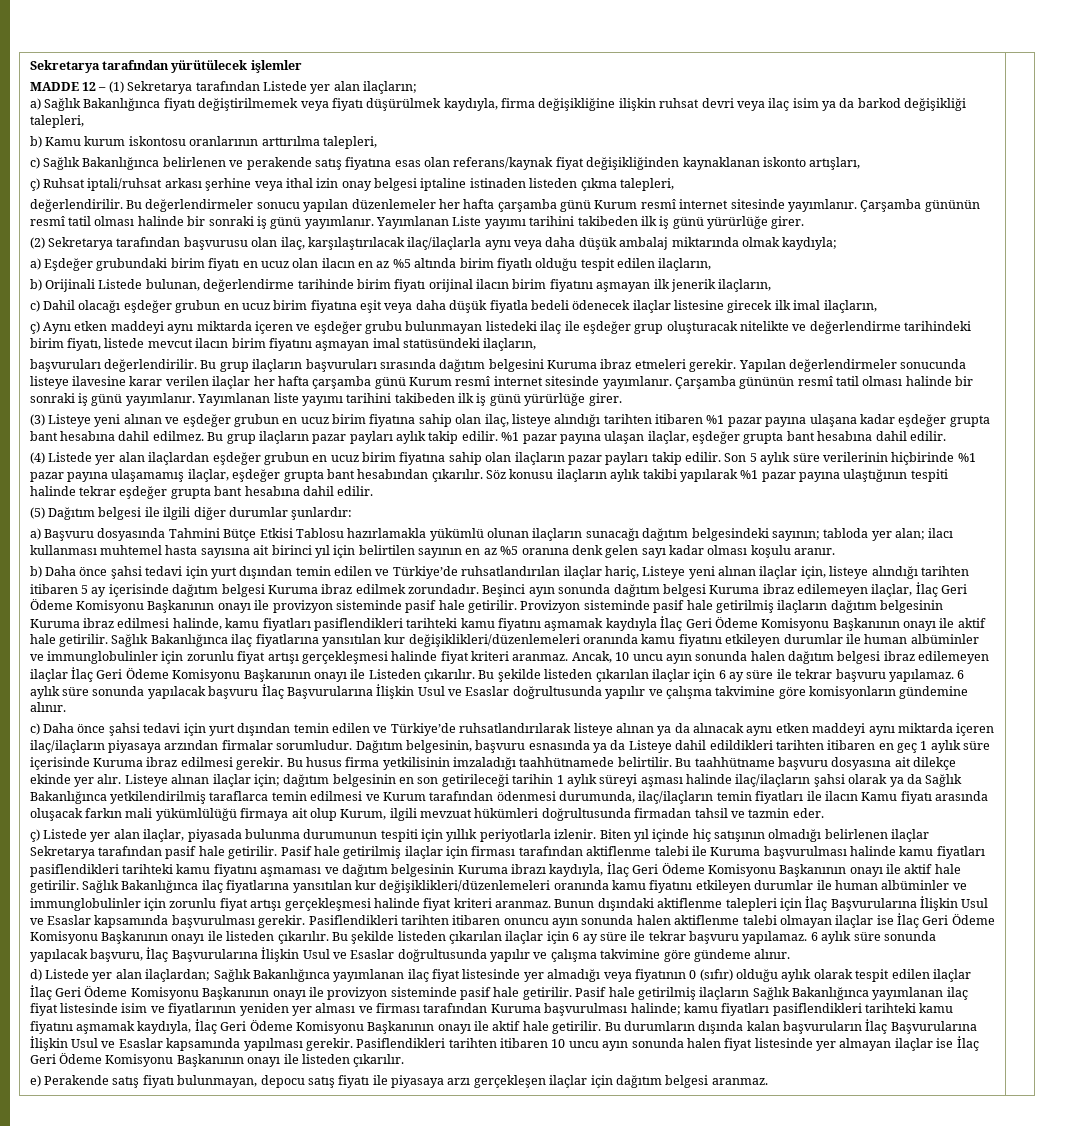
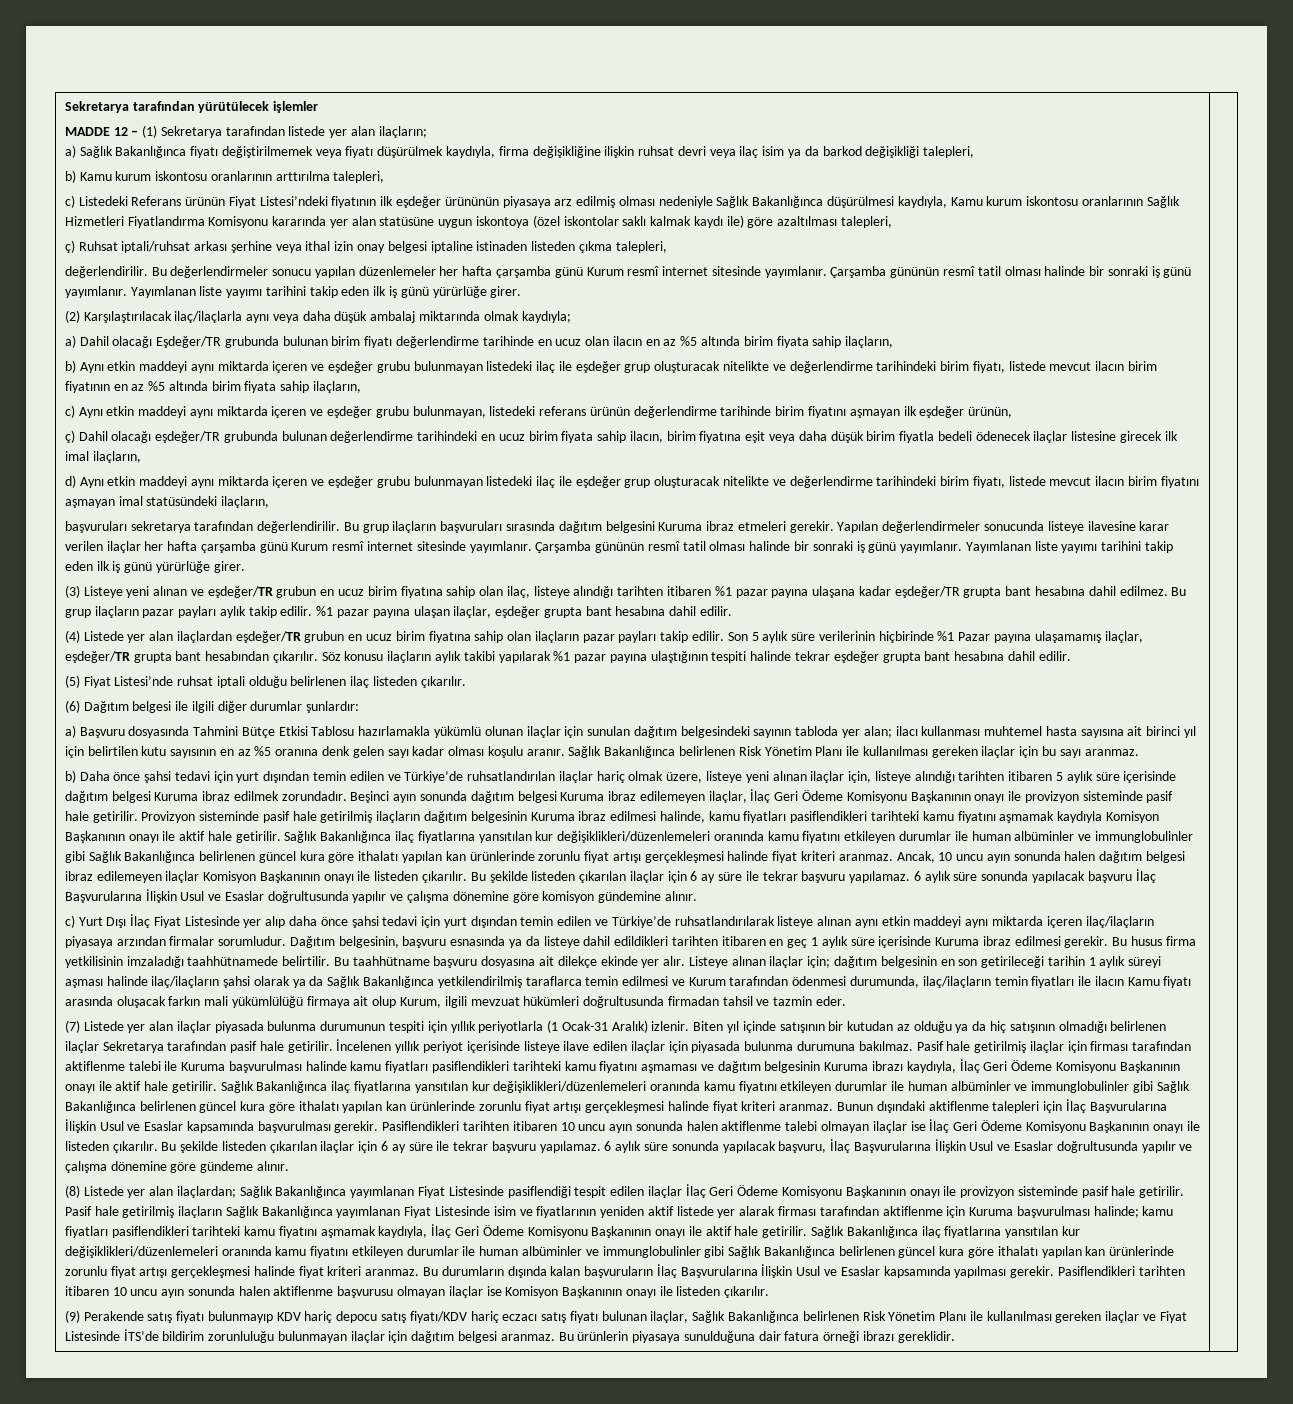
- MADDE 12 – (1) Sekretarya tarafından Listede yer alan ilaçların;
+ MADDE 12 – (1) Sekretarya tarafından listede yer alan ilaçların;
- c) Sağlık Bakanlığınca belirlenen ve perakende satış fiyatına esas olan referans/kaynak fiyat değişikliğinden kaynaklanan iskonto artışları,
+ c) Listedeki Referans ürünün Fiyat Listesi’ndeki fiyatının ilk eşdeğer ürününün piyasaya arz edilmiş olması nedeniyle Sağlık Bakanlığınca düşürülmesi kaydıyla, Kamu kurum iskontosu oranlarının Sağlık Hizmetleri Fiyatlandırma Komisyonu kararında yer alan statüsüne uygun iskontoya (özel iskontolar saklı kalmak kaydı ile) göre azaltılması talepleri,
- Bu değerlendirmeler sonucu yapılan düzenlemeler her hafta çarşamba günü Kurum resmî internet sitesinde yayımlanır. Çarşamba gününün resmî tatil olması halinde bir sonraki iş günü yayımlanır. Yayımlanan Liste yayımı tarihini takibeden ilk iş günü yürürlüğe girer.
+ Bu değerlendirmeler sonucu yapılan düzenlemeler her hafta çarşamba günü Kurum resmî internet sitesinde yayımlanır. Çarşamba gününün resmî tatil olması halinde bir sonraki iş günü yayımlanır. Yayımlanan liste yayımı tarihini takip eden ilk iş günü yürürlüğe girer.
- (2) Sekretarya tarafından başvurusu olan ilaç, karşılaştırılacak ilaç/ilaçlarla aynı veya daha düşük ambalaj miktarında olmak kaydıyla;
+ (2) Karşılaştırılacak ilaç/ilaçlarla aynı veya daha düşük ambalaj miktarında olmak kaydıyla;
- a) Eşdeğer grubundaki birim fiyatı en ucuz olan ilacın en az %5 altında birim fiyatlı olduğu tespit edilen ilaçların,
- b) Orijinali Listede bulunan, değerlendirme tarihinde birim fiyatı orijinal ilacın birim fiyatını aşmayan ilk jenerik ilaçların,
- c) Dahil olacağı eşdeğer grubun en ucuz birim fiyatına eşit veya daha düşük fiyatla bedeli ödenecek ilaçlar listesine girecek ilk imal ilaçların,
+ a) Dahil olacağı Eşdeğer/TR grubunda bulunan birim fiyatı değerlendirme tarihinde en ucuz olan ilacın en az %5 altında birim fiyata sahip ilaçların,
+ b) Aynı etkin maddeyi aynı miktarda içeren ve eşdeğer grubu bulunmayan listedeki ilaç ile eşdeğer grup oluşturacak nitelikte ve değerlendirme tarihindeki birim fiyatı, listede mevcut ilacın birim fiyatının en az %5 altında birim fiyata sahip ilaçların,
+ c) Aynı etkin maddeyi aynı miktarda içeren ve eşdeğer grubu bulunmayan, listedeki referans ürünün değerlendirme tarihinde birim fiyatını aşmayan ilk eşdeğer ürünün,
+ ç) Dahil olacağı eşdeğer/TR grubunda bulunan değerlendirme tarihindeki en ucuz birim fiyata sahip ilacın, birim fiyatına eşit veya daha düşük birim fiyatla bedeli ödenecek ilaçlar listesine girecek ilk imal ilaçların,
- ç) Aynı etken maddeyi aynı miktarda içeren ve eşdeğer grubu bulunmayan listedeki ilaç ile eşdeğer grup oluşturacak nitelikte ve değerlendirme tarihindeki birim fiyatı, listede mevcut ilacın birim fiyatını aşmayan imal statüsündeki ilaçların,
+ d) Aynı etkin maddeyi aynı miktarda içeren ve eşdeğer grubu bulunmayan listedeki ilaç ile eşdeğer grup oluşturacak nitelikte ve değerlendirme tarihindeki birim fiyatı, listede mevcut ilacın birim fiyatını aşmayan imal statüsündeki ilaçların,
- başvuruları değerlendirilir.
+ başvuruları sekretarya tarafından değerlendirilir.
- Yapılan değerlendirmeler sonucunda listeye ilavesine karar verilen ilaçlar her hafta çarşamba günü Kurum resmî internet sitesinde yayımlanır. Çarşamba gününün resmî tatil olması halinde bir sonraki iş günü yayımlanır. Yayımlanan liste yayımı tarihini takibeden ilk iş günü yürürlüğe girer.
+ Yapılan değerlendirmeler sonucunda listeye ilavesine karar verilen ilaçlar her hafta çarşamba günü Kurum resmî internet sitesinde yayımlanır. Çarşamba gününün resmî tatil olması halinde bir sonraki iş günü yayımlanır. Yayımlanan liste yayımı tarihini takip eden ilk iş günü yürürlüğe girer.
- (3) Listeye yeni alınan ve eşdeğer grubun en ucuz birim fiyatına sahip olan ilaç, listeye alındığı tarihten itibaren %1 pazar payına ulaşana kadar eşdeğer grupta bant hesabına dahil edilmez.
+ (3) Listeye yeni alınan ve eşdeğer/TR grubun en ucuz birim fiyatına sahip olan ilaç, listeye alındığı tarihten itibaren %1 pazar payına ulaşana kadar eşdeğer/TR grupta bant hesabına dahil edilmez.
- (4) Listede yer alan ilaçlardan eşdeğer grubun en ucuz birim fiyatına sahip olan ilaçların pazar payları takip edilir.
+ (4) Listede yer alan ilaçlardan eşdeğer/TR grubun en ucuz birim fiyatına sahip olan ilaçların pazar payları takip edilir.
- Son 5 aylık süre verilerinin hiçbirinde %1 pazar payına ulaşamamış ilaçlar, eşdeğer grupta bant hesabından çıkarılır.
+ Son 5 aylık süre verilerinin hiçbirinde %1 Pazar payına ulaşamamış ilaçlar, eşdeğer/TR grupta bant hesabından çıkarılır.
- (5) Dağıtım belgesi ile ilgili diğer durumlar şunlardır:
+ (5) Fiyat Listesi’nde ruhsat iptali olduğu belirlenen ilaç listeden çıkarılır.
+ (6) Dağıtım belgesi ile ilgili diğer durumlar şunlardır:
- a) Başvuru dosyasında Tahmini Bütçe Etkisi Tablosu hazırlamakla yükümlü olunan ilaçların sunacağı dağıtım belgesindeki sayının; tabloda yer alan; ilacı kullanması muhtemel hasta sayısına ait birinci yıl için belirtilen sayının en az %5 oranına denk gelen sayı kadar olması koşulu aranır.
+ a) Başvuru dosyasında Tahmini Bütçe Etkisi Tablosu hazırlamakla yükümlü olunan ilaçlar için sunulan dağıtım belgesindeki sayının tabloda yer alan; ilacı kullanması muhtemel hasta sayısına ait birinci yıl için belirtilen kutu sayısının en az %5 oranına denk gelen sayı kadar olması koşulu aranır. Sağlık Bakanlığınca belirlenen Risk Yönetim Planı ile kullanılması gereken ilaçlar için bu sayı aranmaz.
- b) Daha önce şahsi tedavi için yurt dışından temin edilen ve Türkiye’de ruhsatlandırılan ilaçlar hariç, Listeye yeni alınan ilaçlar için, listeye alındığı tarihten itibaren 5 ay içerisinde dağıtım belgesi Kuruma ibraz edilmek zorundadır.
+ b) Daha önce şahsi tedavi için yurt dışından temin edilen ve Türkiye’de ruhsatlandırılan ilaçlar hariç olmak üzere, listeye yeni alınan ilaçlar için, listeye alındığı tarihten itibaren 5 aylık süre içerisinde dağıtım belgesi Kuruma ibraz edilmek zorundadır.
- Provizyon sisteminde pasif hale getirilmiş ilaçların dağıtım belgesinin Kuruma ibraz edilmesi halinde, kamu fiyatları pasiflendikleri tarihteki kamu fiyatını aşmamak kaydıyla İlaç Geri Ödeme Komisyonu Başkanının onayı ile aktif hale getirilir. Sağlık Bakanlığınca ilaç fiyatlarına yansıtılan kur değişiklikleri/düzenlemeleri oranında kamu fiyatını etkileyen durumlar ile human albüminler ve immunglobulinler için zorunlu fiyat artışı gerçekleşmesi halinde fiyat kriteri aranmaz.
+ Provizyon sisteminde pasif hale getirilmiş ilaçların dağıtım belgesinin Kuruma ibraz edilmesi halinde, kamu fiyatları pasiflendikleri tarihteki kamu fiyatını aşmamak kaydıyla Komisyon Başkanının onayı ile aktif hale getirilir. Sağlık Bakanlığınca ilaç fiyatlarına yansıtılan kur değişiklikleri/düzenlemeleri oranında kamu fiyatını etkileyen durumlar ile human albüminler ve immunglobulinler gibi Sağlık Bakanlığınca belirlenen güncel kura göre ithalatı yapılan kan ürünlerinde zorunlu fiyat artışı gerçekleşmesi halinde fiyat kriteri aranmaz.
- Ancak, 10 uncu ayın sonunda halen dağıtım belgesi ibraz edilemeyen ilaçlar İlaç Geri Ödeme Komisyonu Başkanının onayı ile Listeden çıkarılır.
+ Ancak, 10 uncu ayın sonunda halen dağıtım belgesi ibraz edilemeyen ilaçlar Komisyon Başkanının onayı ile listeden çıkarılır.
- 6 aylık süre sonunda yapılacak başvuru İlaç Başvurularına İlişkin Usul ve Esaslar doğrultusunda yapılır ve çalışma takvimine göre komisyonların gündemine alınır.
+ 6 aylık süre sonunda yapılacak başvuru İlaç Başvurularına İlişkin Usul ve Esaslar doğrultusunda yapılır ve çalışma dönemine göre komisyon gündemine alınır.
- c) Daha önce şahsi tedavi için yurt dışından temin edilen ve Türkiye’de ruhsatlandırılarak listeye alınan ya da alınacak aynı etken maddeyi aynı miktarda içeren ilaç/ilaçların piyasaya arzından firmalar sorumludur.
+ c) Yurt Dışı İlaç Fiyat Listesinde yer alıp daha önce şahsi tedavi için yurt dışından temin edilen ve Türkiye’de ruhsatlandırılarak listeye alınan aynı etkin maddeyi aynı miktarda içeren ilaç/ilaçların piyasaya arzından firmalar sorumludur.
- Dağıtım belgesinin, başvuru esnasında ya da Listeye dahil edildikleri tarihten itibaren en geç 1 aylık süre içerisinde Kuruma ibraz edilmesi gerekir.
+ Dağıtım belgesinin, başvuru esnasında ya da listeye dahil edildikleri tarihten itibaren en geç 1 aylık süre içerisinde Kuruma ibraz edilmesi gerekir.
- ç) Listede yer alan ilaçlar, piyasada bulunma durumunun tespiti için yıllık periyotlarla izlenir.
+ (7) Listede yer alan ilaçlar piyasada bulunma durumunun tespiti için yıllık periyotlarla (1 Ocak-31 Aralık) izlenir.
- Biten yıl içinde hiç satışının olmadığı belirlenen ilaçlar Sekretarya tarafından pasif hale getirilir.
+ Biten yıl içinde satışının bir kutudan az olduğu ya da hiç satışının olmadığı belirlenen ilaçlar Sekretarya tarafından pasif hale getirilir.
+ İncelenen yıllık periyot içerisinde listeye ilave edilen ilaçlar için piyasada bulunma durumuna bakılmaz.
- Pasif hale getirilmiş ilaçlar için firması tarafından aktiflenme talebi ile Kuruma başvurulması halinde kamu fiyatları pasiflendikleri tarihteki kamu fiyatını aşmaması ve dağıtım belgesinin Kuruma ibrazı kaydıyla, İlaç Geri Ödeme Komisyonu Başkanının onayı ile aktif hale getirilir. Sağlık Bakanlığınca ilaç fiyatlarına yansıtılan kur değişiklikleri/düzenlemeleri oranında kamu fiyatını etkileyen durumlar ile human albüminler ve immunglobulinler için zorunlu fiyat artışı gerçekleşmesi halinde fiyat kriteri aranmaz.
+ Pasif hale getirilmiş ilaçlar için firması tarafından aktiflenme talebi ile Kuruma başvurulması halinde kamu fiyatları pasiflendikleri tarihteki kamu fiyatını aşmaması ve dağıtım belgesinin Kuruma ibrazı kaydıyla, İlaç Geri Ödeme Komisyonu Başkanının onayı ile aktif hale getirilir. Sağlık Bakanlığınca ilaç fiyatlarına yansıtılan kur değişiklikleri/düzenlemeleri oranında kamu fiyatını etkileyen durumlar ile human albüminler ve immunglobulinler gibi Sağlık Bakanlığınca belirlenen güncel kura göre ithalatı yapılan kan ürünlerinde zorunlu fiyat artışı gerçekleşmesi halinde fiyat kriteri aranmaz.
- Pasiflendikleri tarihten itibaren onuncu ayın sonunda halen aktiflenme talebi olmayan ilaçlar ise İlaç Geri Ödeme Komisyonu Başkanının onayı ile listeden çıkarılır.
+ Pasiflendikleri tarihten itibaren 10 uncu ayın sonunda halen aktiflenme talebi olmayan ilaçlar ise İlaç Geri Ödeme Komisyonu Başkanının onayı ile listeden çıkarılır.
- 6 aylık süre sonunda yapılacak başvuru, İlaç Başvurularına İlişkin Usul ve Esaslar doğrultusunda yapılır ve çalışma takvimine göre gündeme alınır.
+ 6 aylık süre sonunda yapılacak başvuru, İlaç Başvurularına İlişkin Usul ve Esaslar doğrultusunda yapılır ve çalışma dönemine göre gündeme alınır.
- d) Listede yer alan ilaçlardan; Sağlık Bakanlığınca yayımlanan ilaç fiyat listesinde yer almadığı veya fiyatının 0 (sıfır) olduğu aylık olarak tespit edilen ilaçlar İlaç Geri Ödeme Komisyonu Başkanının onayı ile provizyon sisteminde pasif hale getirilir.
+ (8) Listede yer alan ilaçlardan; Sağlık Bakanlığınca yayımlanan Fiyat Listesinde pasiflendiği tespit edilen ilaçlar İlaç Geri Ödeme Komisyonu Başkanının onayı ile provizyon sisteminde pasif hale getirilir.
- Pasif hale getirilmiş ilaçların Sağlık Bakanlığınca yayımlanan ilaç fiyat listesinde isim ve fiyatlarının yeniden yer alması ve firması tarafından Kuruma başvurulması halinde; kamu fiyatları pasiflendikleri tarihteki kamu fiyatını aşmamak kaydıyla, İlaç Geri Ödeme Komisyonu Başkanının onayı ile aktif hale getirilir.
+ Pasif hale getirilmiş ilaçların Sağlık Bakanlığınca yayımlanan Fiyat Listesinde isim ve fiyatlarının yeniden aktif listede yer alarak firması tarafından aktiflenme için Kuruma başvurulması halinde; kamu fiyatları pasiflendikleri tarihteki kamu fiyatını aşmamak kaydıyla, İlaç Geri Ödeme Komisyonu Başkanının onayı ile aktif hale getirilir. Sağlık Bakanlığınca ilaç fiyatlarına yansıtılan kur değişiklikleri/düzenlemeleri oranında kamu fiyatını etkileyen durumlar ile human albüminler ve immunglobulinler gibi Sağlık Bakanlığınca belirlenen güncel kura göre ithalatı yapılan kan ürünlerinde zorunlu fiyat artışı gerçekleşmesi halinde fiyat kriteri aranmaz.
- Pasiflendikleri tarihten itibaren 10 uncu ayın sonunda halen fiyat listesinde yer almayan ilaçlar ise İlaç Geri Ödeme Komisyonu Başkanının onayı ile listeden çıkarılır.
+ Pasiflendikleri tarihten itibaren 10 uncu ayın sonunda halen aktiflenme başvurusu olmayan ilaçlar ise Komisyon Başkanının onayı ile listeden çıkarılır.
- e) Perakende satış fiyatı bulunmayan, depocu satış fiyatı ile piyasaya arzı gerçekleşen ilaçlar için dağıtım belgesi aranmaz.
+ (9) Perakende satış fiyatı bulunmayıp KDV hariç depocu satış fiyatı/KDV hariç eczacı satış fiyatı bulunan ilaçlar, Sağlık Bakanlığınca belirlenen Risk Yönetim Planı ile kullanılması gereken ilaçlar ve Fiyat Listesinde İTS’de bildirim zorunluluğu bulunmayan ilaçlar için dağıtım belgesi aranmaz. Bu ürünlerin piyasaya sunulduğuna dair fatura örneği ibrazı gereklidir.

